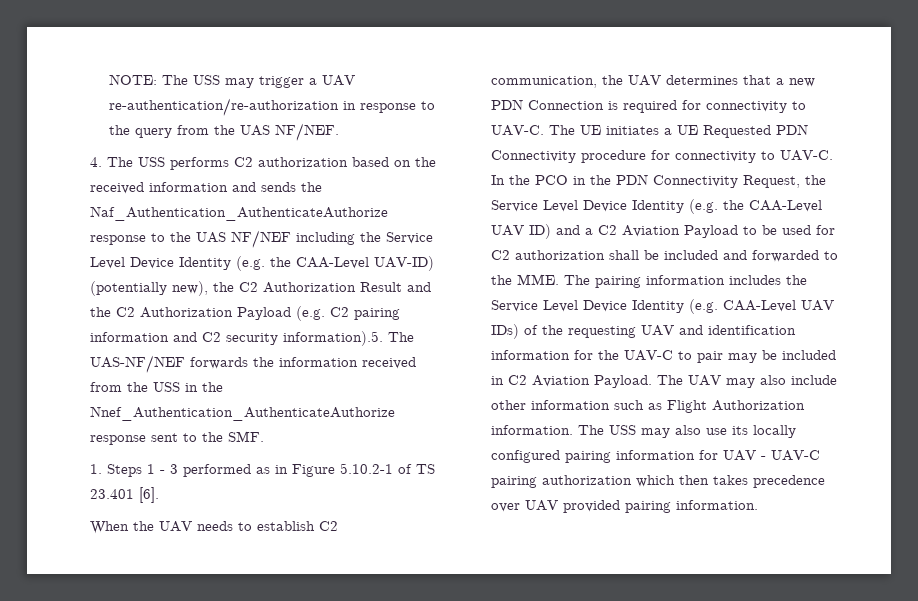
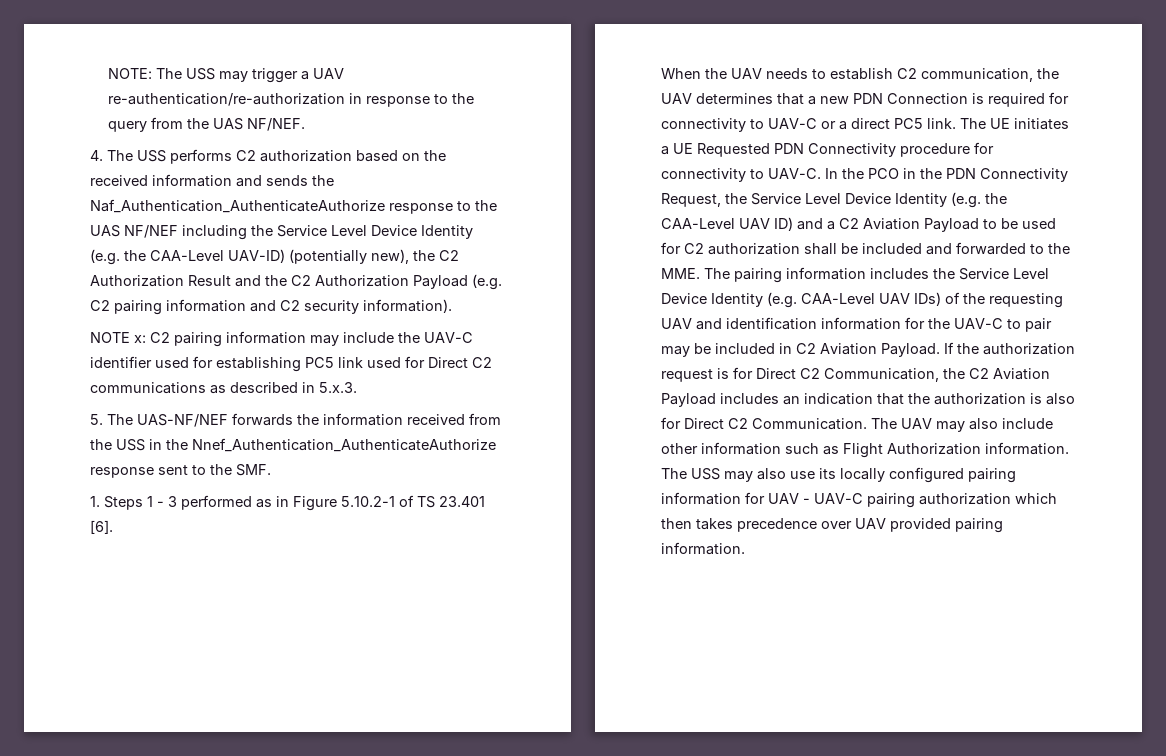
- 4. The USS performs C2 authorization based on the received information and sends the Naf_Authentication_AuthenticateAuthorize response to the UAS NF/NEF including the Service Level Device Identity (e.g. the CAA-Level UAV-ID) (potentially new), the C2 Authorization Result and the C2 Authorization Payload (e.g. C2 pairing information and C2 security information).5. The UAS-NF/NEF forwards the information received from the USS in the Nnef_Authentication_AuthenticateAuthorize response sent to the SMF.
+ 4. The USS performs C2 authorization based on the received information and sends the Naf_Authentication_AuthenticateAuthorize response to the UAS NF/NEF including the Service Level Device Identity (e.g. the CAA-Level UAV-ID) (potentially new), the C2 Authorization Result and the C2 Authorization Payload (e.g. C2 pairing information and C2 security information).
+ NOTE x: C2 pairing information may include the UAV-C identifier used for establishing PC5 link used for Direct C2 communications as described in 5.x.3.
+ 5. The UAS-NF/NEF forwards the information received from the USS in the Nnef_Authentication_AuthenticateAuthorize response sent to the SMF.
- When the UAV needs to establish C2 communication, the UAV determines that a new PDN Connection is required for connectivity to UAV-C.
+ When the UAV needs to establish C2 communication, the UAV determines that a new PDN Connection is required for connectivity to UAV-C or a direct PC5 link.
+ If the authorization request is for Direct C2 Communication, the C2 Aviation Payload includes an indication that the authorization is also for Direct C2 Communication.

